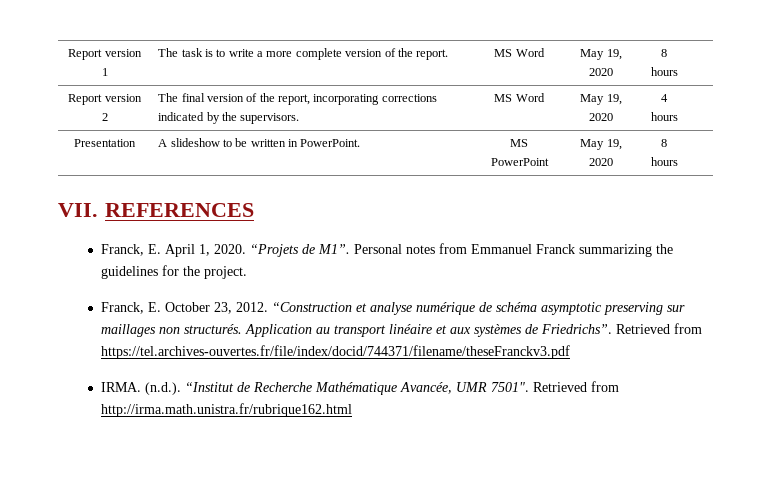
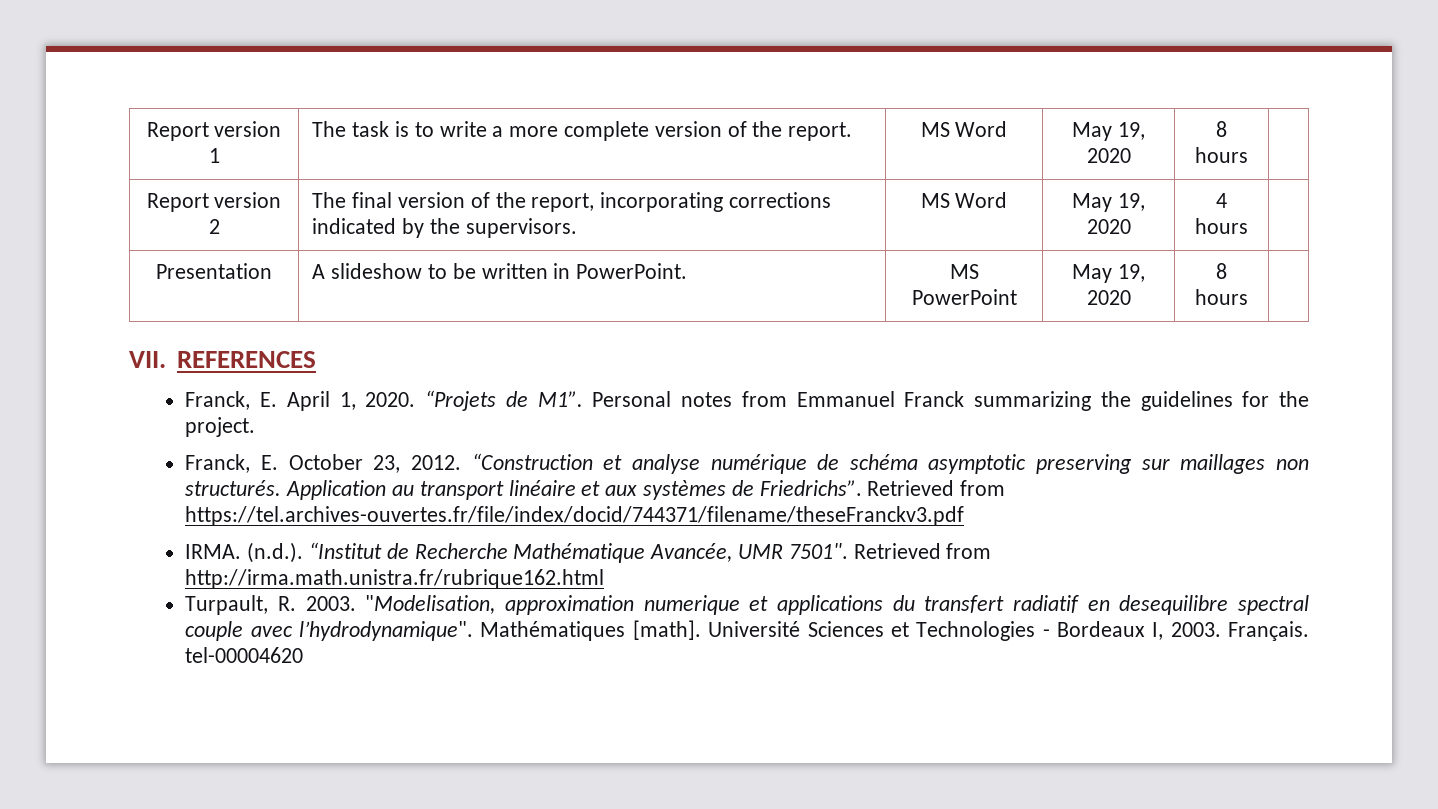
+ Turpault, R. 2003. "Modelisation, approximation numerique et applications du transfert radiatif en desequilibre spectral couple avec l’hydrodynamique". Mathématiques [math]. Université Sciences et Technologies - Bordeaux I, 2003. Français. tel-00004620

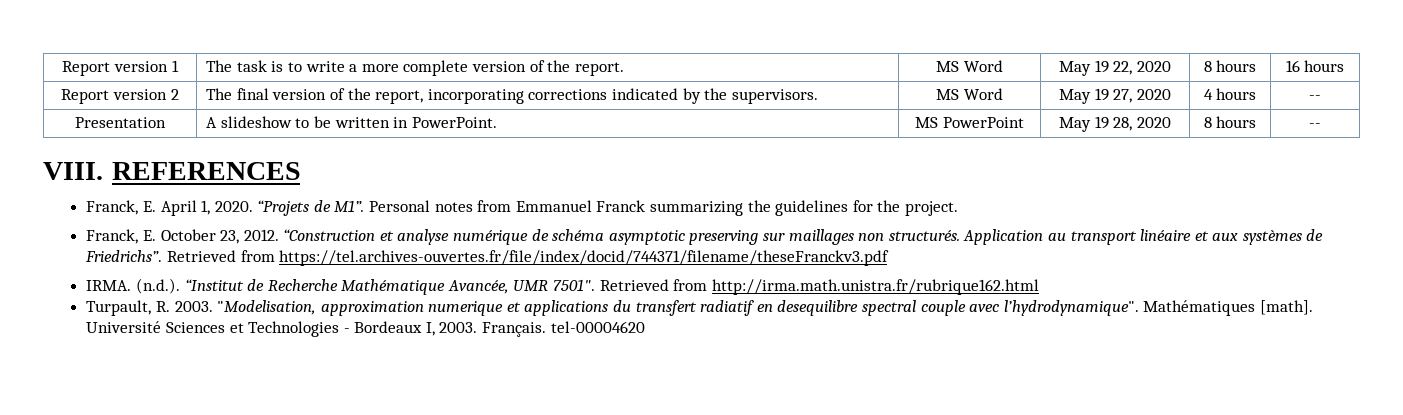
- Report version 1 | The task is to write a more complete version of the report. | MS Word | May 19, 2020 | 8 hours |
+ Report version 1 | The task is to write a more complete version of the report. | MS Word | May 19 22, 2020 | 8 hours | 16 hours
- Report version 2 | The final version of the report, incorporating corrections indicated by the supervisors. | MS Word | May 19, 2020 | 4 hours |
+ Report version 2 | The final version of the report, incorporating corrections indicated by the supervisors. | MS Word | May 19 27, 2020 | 4 hours | --
- Presentation | A slideshow to be written in PowerPoint. | MS PowerPoint | May 19, 2020 | 8 hours |
- VII. REFERENCES
+ Presentation | A slideshow to be written in PowerPoint. | MS PowerPoint | May 19 28, 2020 | 8 hours | --
+ VIII. REFERENCES

